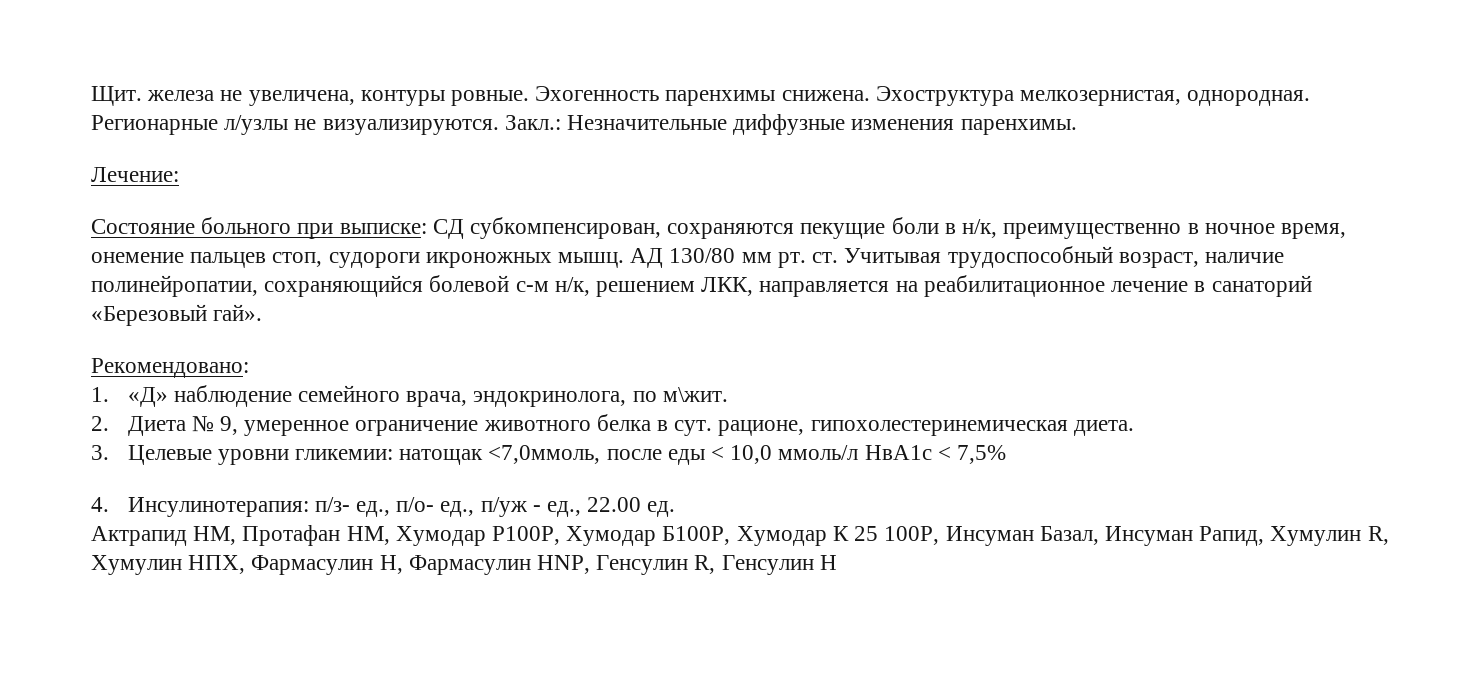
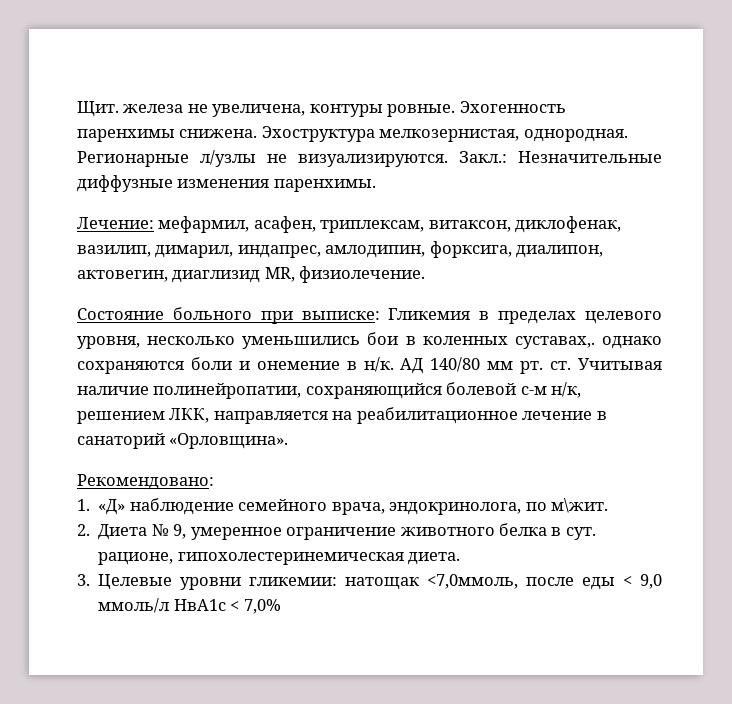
- Лечение:
- Состояние больного при выписке: СД субкомпенсирован, сохраняются пекущие боли в н/к, преимущественно в ночное время, онемение пальцев стоп, судороги икроножных мышц. АД 130/80 мм рт. ст. Учитывая трудоспособный возраст, наличие полинейропатии, сохраняющийся болевой с-м н/к, решением ЛКК, направляется на реабилитационное лечение в санаторий «Березовый гай».
+ Лечение: мефармил, асафен, триплексам, витаксон, диклофенак, вазилип, димарил, индапрес, амлодипин, форксига, диалипон, актовегин, диаглизид MR, физиолечение.
+ Состояние больного при выписке: Гликемия в пределах целевого уровня, несколько уменьшились бои в коленных суставах,. однако сохраняются боли и онемение в н/к. АД 140/80 мм рт. ст. Учитывая наличие полинейропатии, сохраняющийся болевой с-м н/к, решением ЛКК, направляется на реабилитационное лечение в санаторий «Орловщина».
- 3. Целевые уровни гликемии: натощак <7,0ммоль, после еды < 10,0 ммоль/л НвА1с < 7,5%
- 4. Инсулинотерапия: п/з- ед., п/о- ед., п/уж - ед., 22.00 ед.
- Актрапид НМ, Протафан НМ, Хумодар Р100Р, Хумодар Б100Р, Хумодар К 25 100Р, Инсуман Базал, Инсуман Рапид, Хумулин R, Хумулин НПХ, Фармасулин Н, Фармасулин НNР, Генсулин R, Генсулин Н
+ 3. Целевые уровни гликемии: натощак <7,0ммоль, после еды < 9,0 ммоль/л НвА1с < 7,0%

